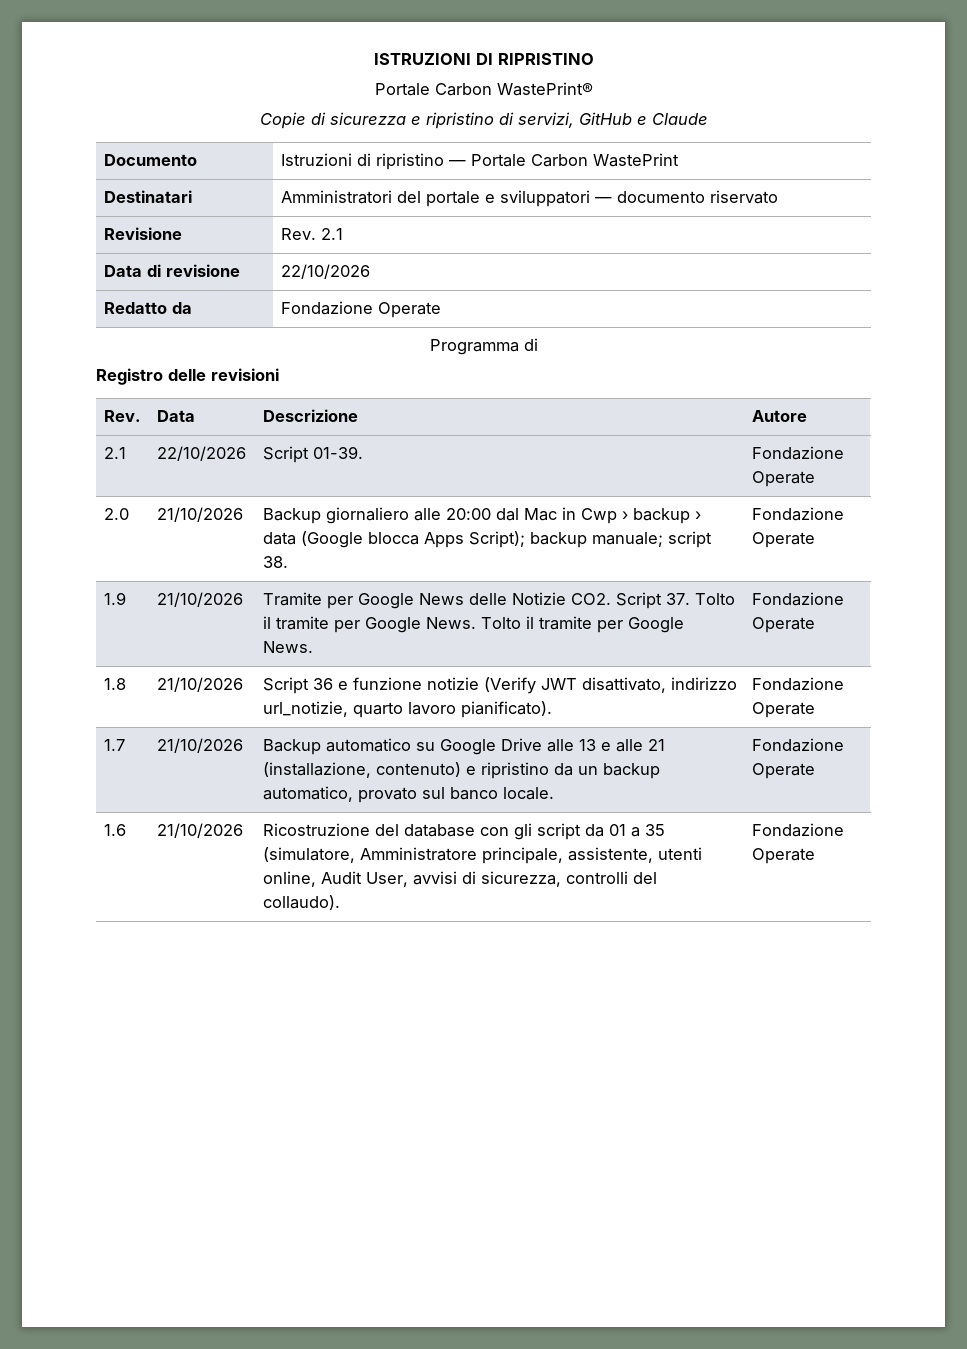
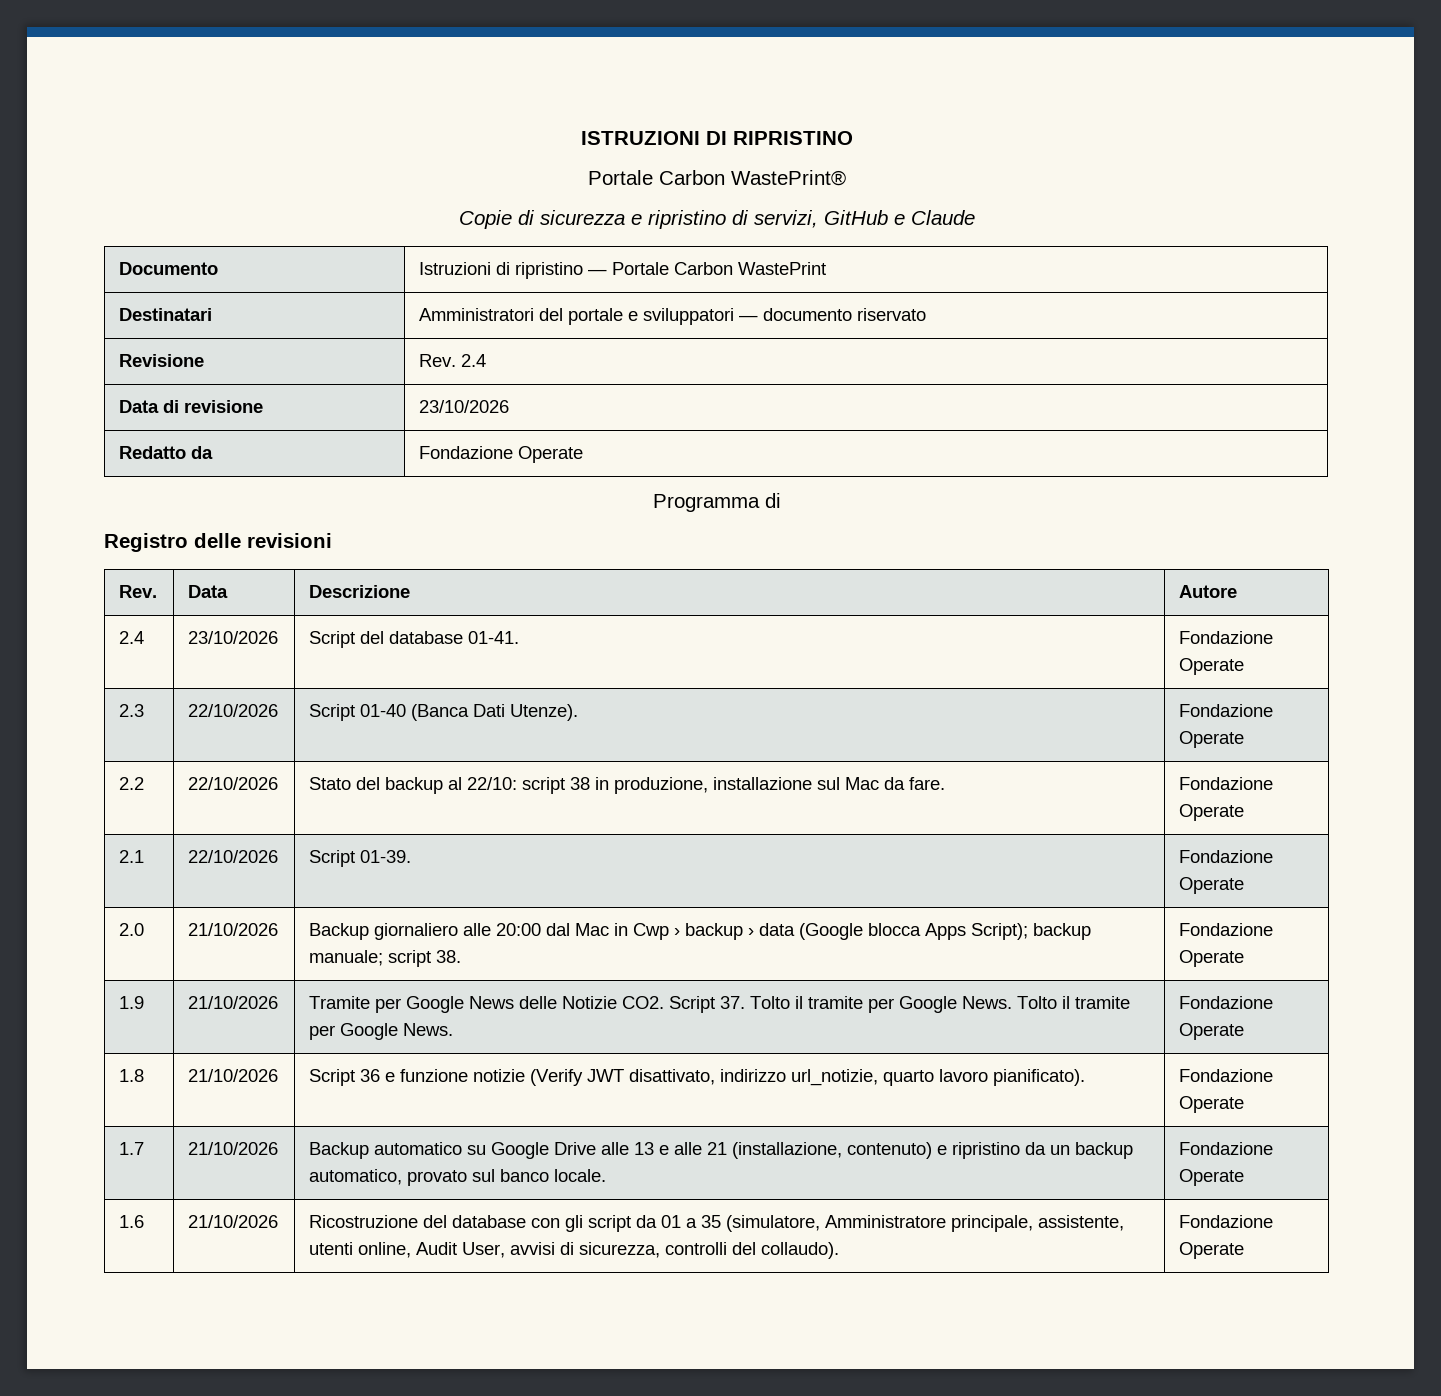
- Revisione | Rev. 2.1
+ Revisione | Rev. 2.4
- Data di revisione | 22/10/2026
+ Data di revisione | 23/10/2026
+ 2.4 | 23/10/2026 | Script del database 01-41. | Fondazione Operate
+ 2.3 | 22/10/2026 | Script 01-40 (Banca Dati Utenze). | Fondazione Operate
+ 2.2 | 22/10/2026 | Stato del backup al 22/10: script 38 in produzione, installazione sul Mac da fare. | Fondazione Operate

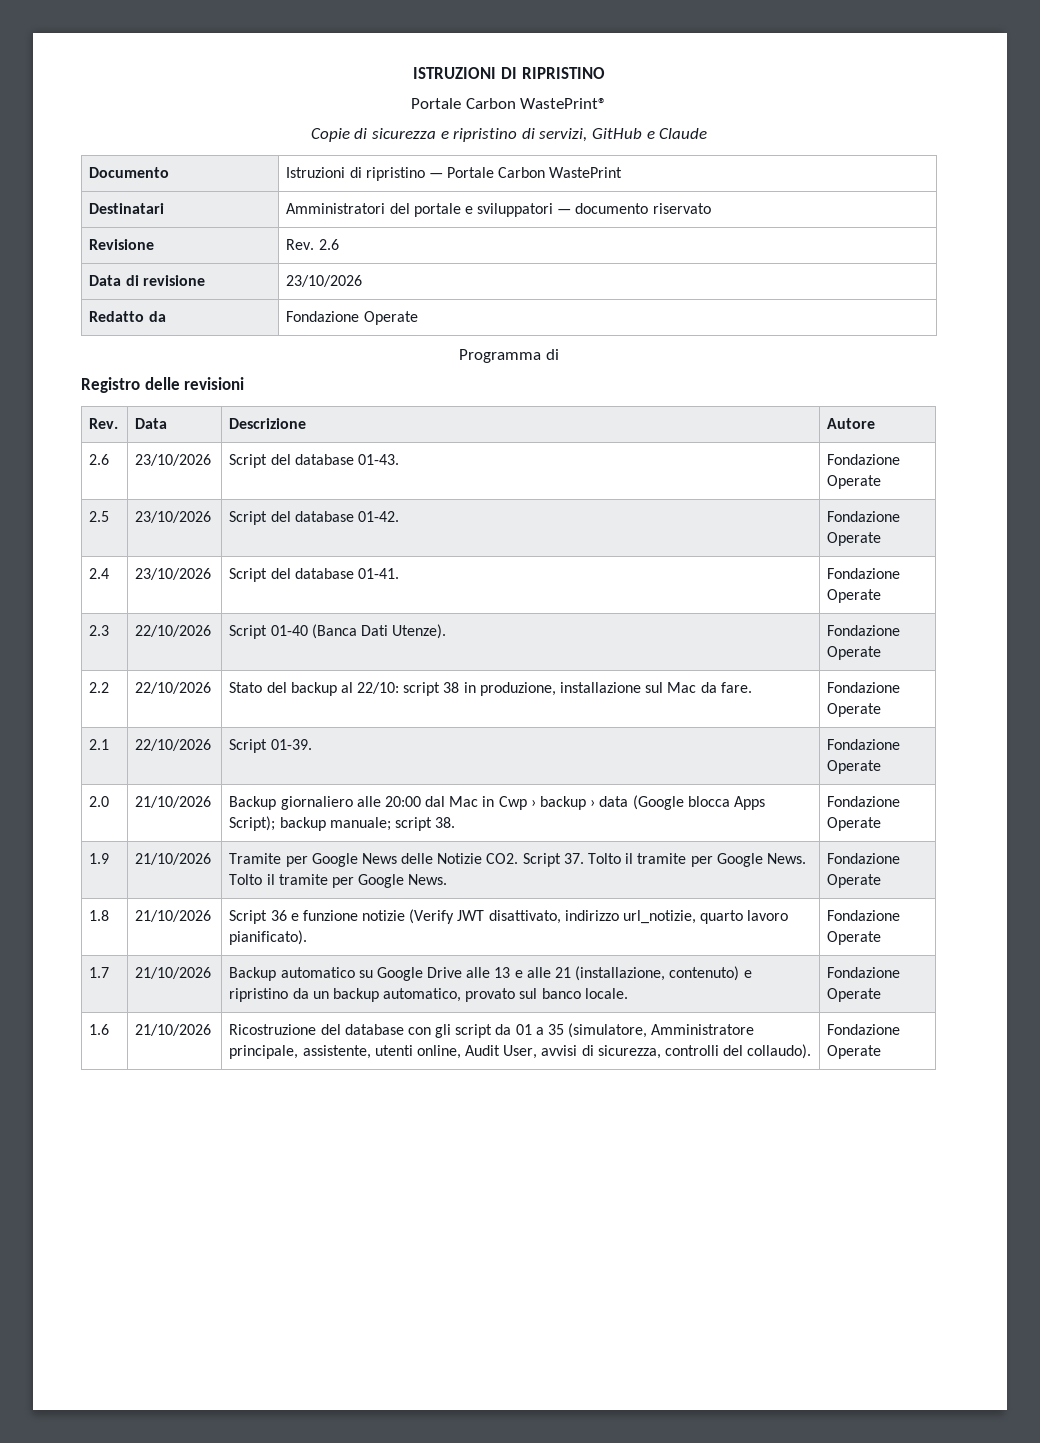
- Revisione | Rev. 2.4
+ Revisione | Rev. 2.6
+ 2.6 | 23/10/2026 | Script del database 01-43. | Fondazione Operate
+ 2.5 | 23/10/2026 | Script del database 01-42. | Fondazione Operate

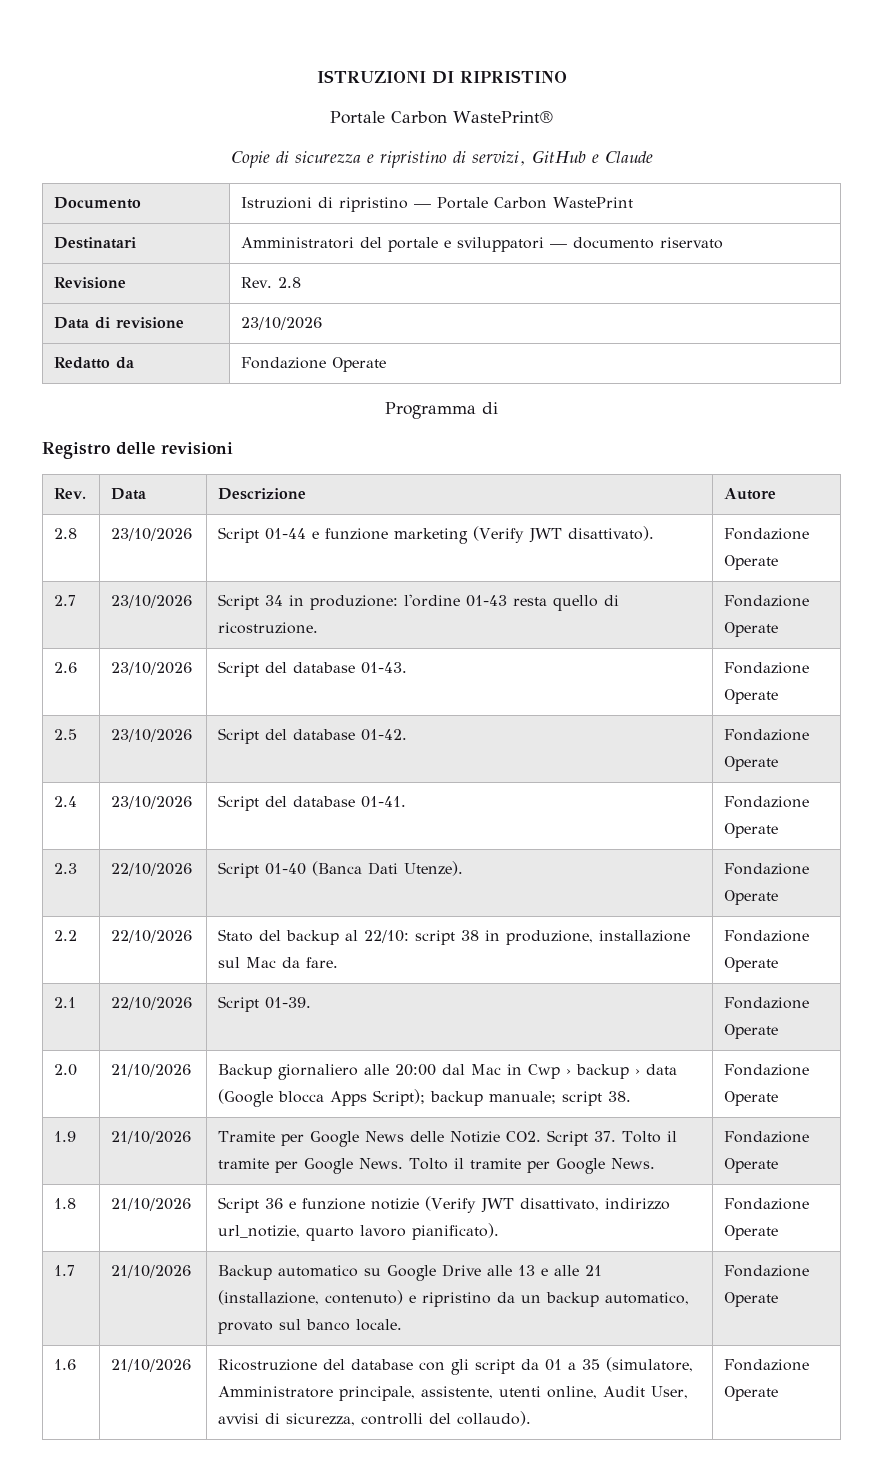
- Revisione | Rev. 2.6
+ Revisione | Rev. 2.8
+ 2.8 | 23/10/2026 | Script 01-44 e funzione marketing (Verify JWT disattivato). | Fondazione Operate
+ 2.7 | 23/10/2026 | Script 34 in produzione: l'ordine 01-43 resta quello di ricostruzione. | Fondazione Operate

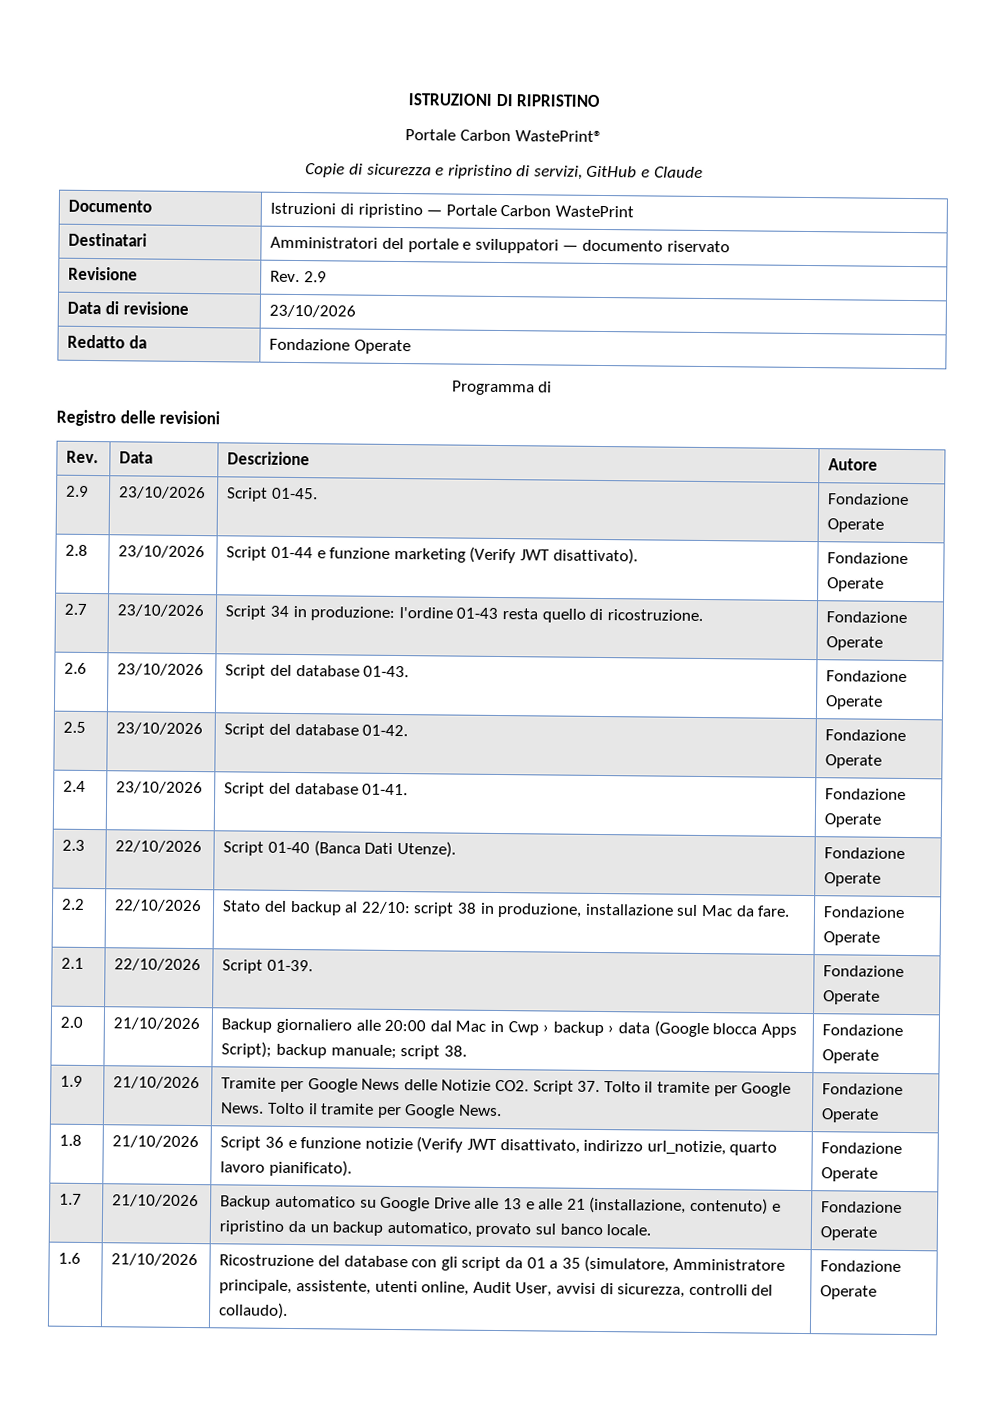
- Revisione | Rev. 2.8
+ Revisione | Rev. 2.9
+ 2.9 | 23/10/2026 | Script 01-45. | Fondazione Operate

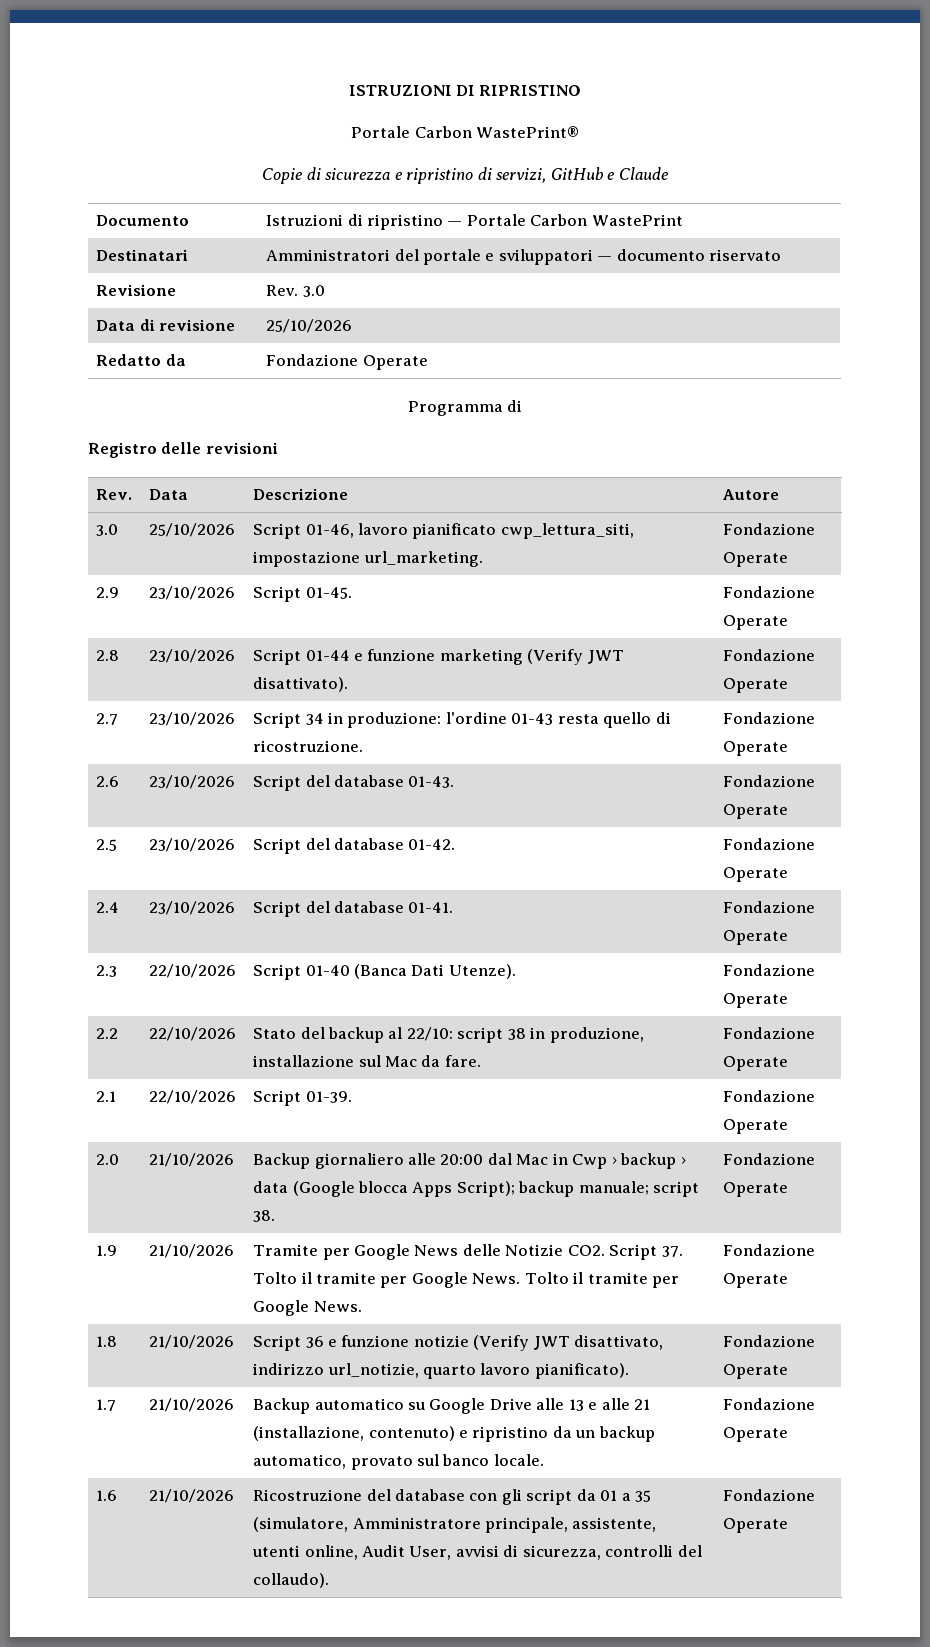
- Revisione | Rev. 2.9
+ Revisione | Rev. 3.0
- Data di revisione | 23/10/2026
+ Data di revisione | 25/10/2026
+ 3.0 | 25/10/2026 | Script 01-46, lavoro pianificato cwp_lettura_siti, impostazione url_marketing. | Fondazione Operate

